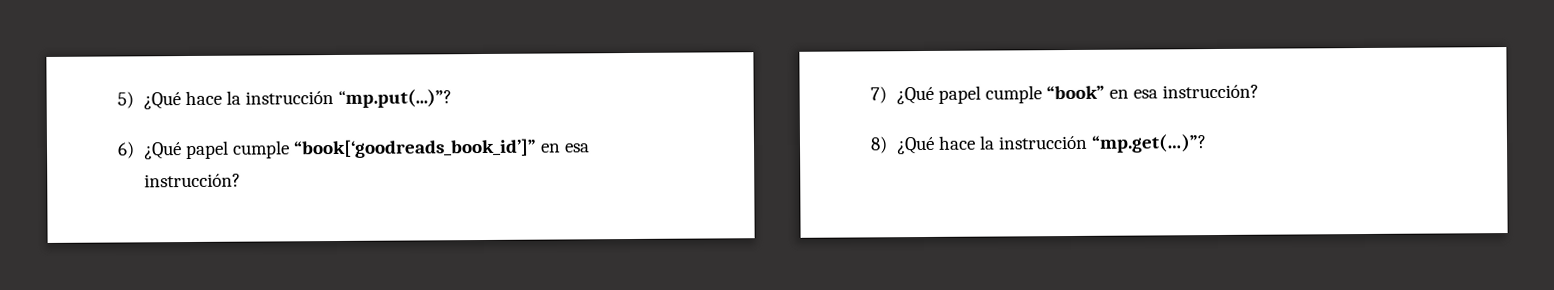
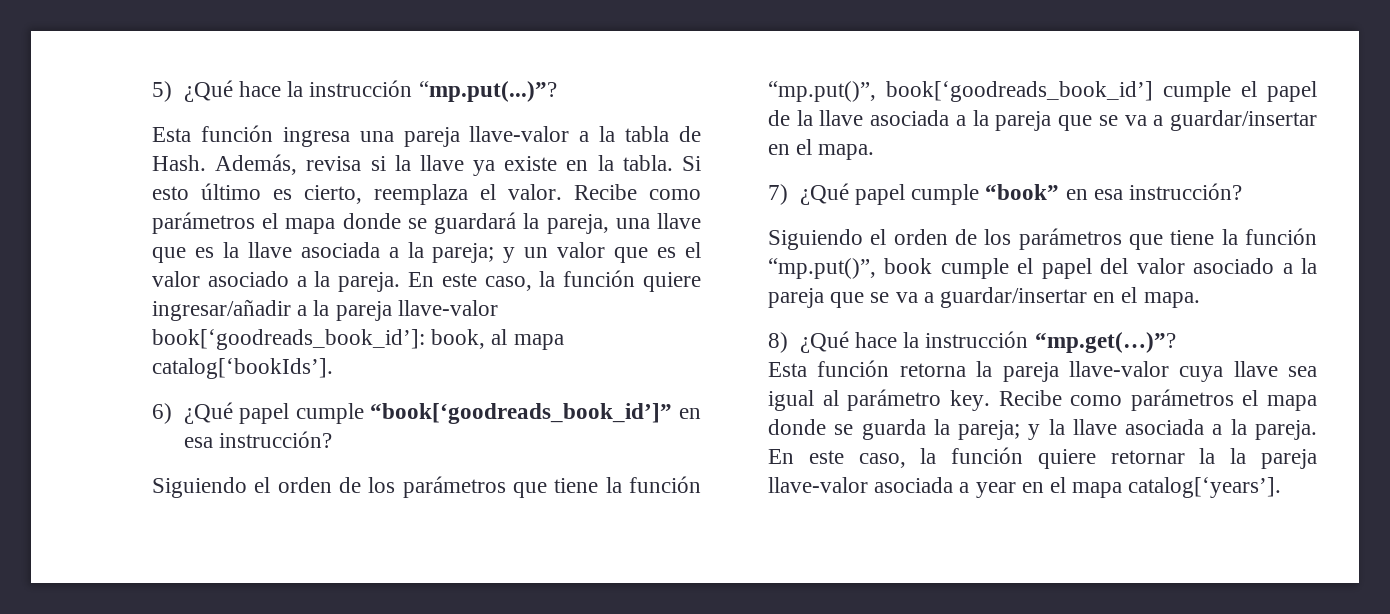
+ Esta función ingresa una pareja llave-valor a la tabla de Hash. Además, revisa si la llave ya existe en la tabla. Si esto último es cierto, reemplaza el valor. Recibe como parámetros el mapa donde se guardará la pareja, una llave que es la llave asociada a la pareja; y un valor que es el valor asociado a la pareja. En este caso, la función quiere ingresar/añadir a la pareja llave-valor book[‘goodreads_book_id’]: book, al mapa catalog[‘bookIds’].
+ Siguiendo el orden de los parámetros que tiene la función “mp.put()”, book[‘goodreads_book_id’] cumple el papel de la llave asociada a la pareja que se va a guardar/insertar en el mapa.
+ Siguiendo el orden de los parámetros que tiene la función “mp.put()”, book cumple el papel del valor asociado a la pareja que se va a guardar/insertar en el mapa.
+ Esta función retorna la pareja llave-valor cuya llave sea igual al parámetro key. Recibe como parámetros el mapa donde se guarda la pareja; y la llave asociada a la pareja. En este caso, la función quiere retornar la la pareja llave-valor asociada a year en el mapa catalog[‘years’].

